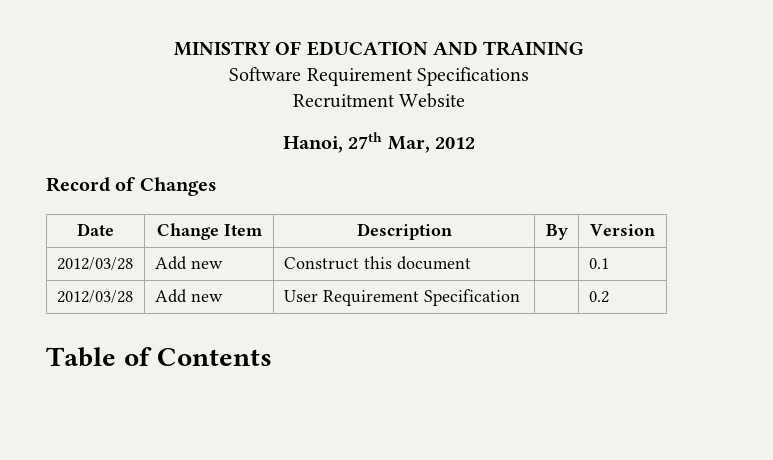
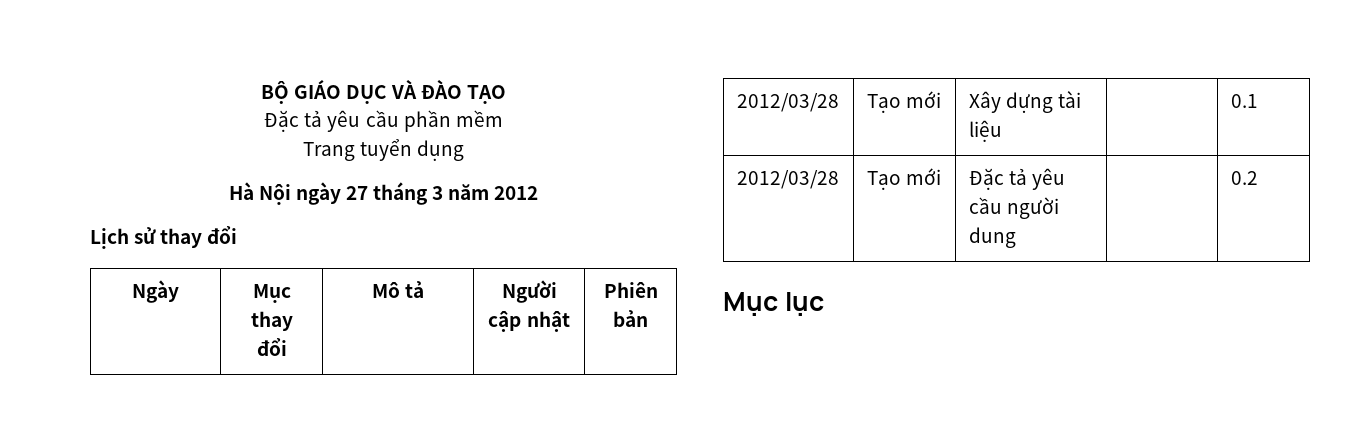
- MINISTRY OF EDUCATION AND TRAINING
- Software Requirement Specifications
- Recruitment Website
- Hanoi, 27th Mar, 2012
- Record of Changes
- Date | Change Item | Description | By | Version
- 2012/03/28 | Add new | Construct this document | | 0.1
- 2012/03/28 | Add new | User Requirement Specification | | 0.2
- Table of Contents
+ BỘ GIÁO DỤC VÀ ĐÀO TẠO
+ Đặc tả yêu cầu phần mềm
+ Trang tuyển dụng
+ Hà Nội ngày 27 tháng 3 năm 2012
+ Lịch sử thay đổi
+ Ngày | Mục thay đổi | Mô tả | Người cập nhật | Phiên bản
+ 2012/03/28 | Tạo mới | Xây dựng tài liệu | | 0.1
+ 2012/03/28 | Tạo mới | Đặc tả yêu cầu người dung | | 0.2
+ Mục lục

